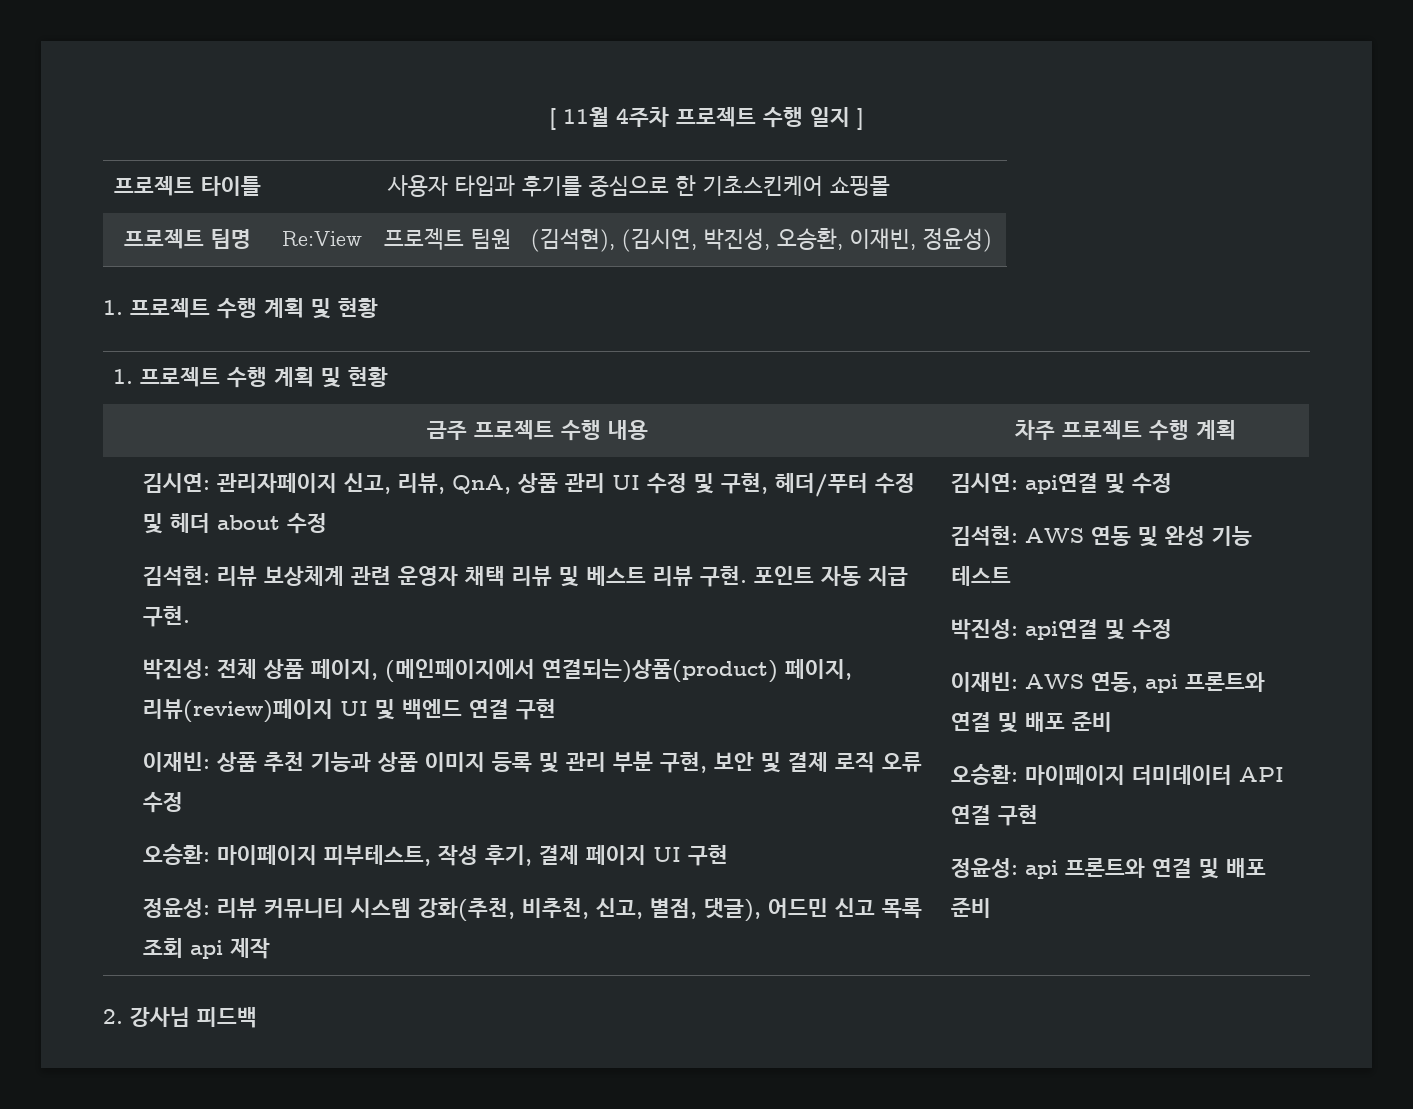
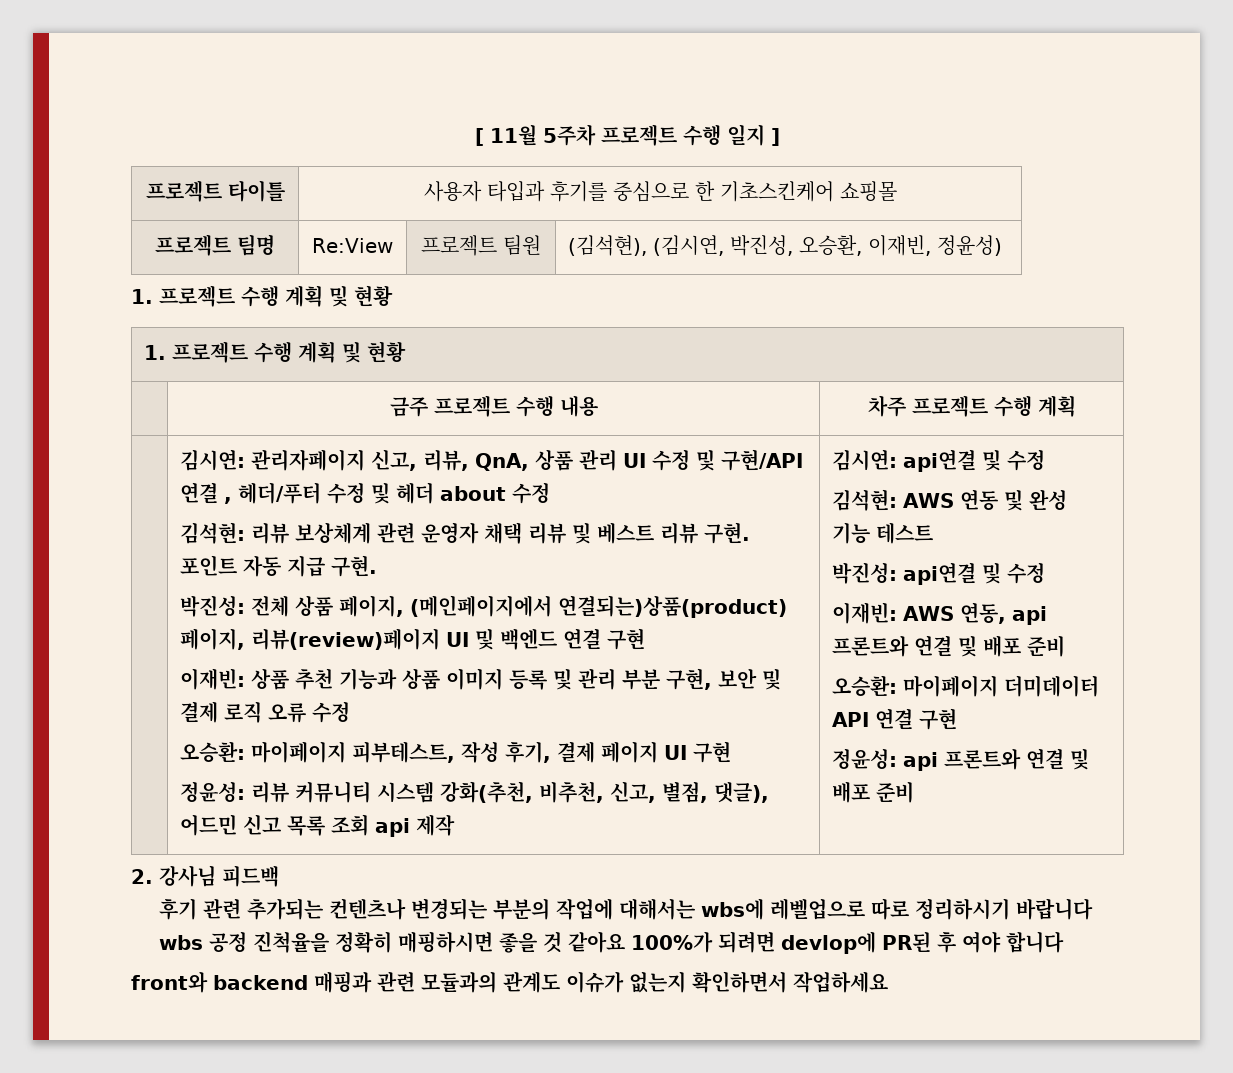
- [ 11월 4주차 프로젝트 수행 일지 ]
+ [ 11월 5주차 프로젝트 수행 일지 ]
- 김시연: 관리자페이지 신고, 리뷰, QnA, 상품 관리 UI 수정 및 구현, 헤더/푸터 수정 및 헤더 about 수정
+ 김시연: 관리자페이지 신고, 리뷰, QnA, 상품 관리 UI 수정 및 구현/API 연결 , 헤더/푸터 수정 및 헤더 about 수정
+ 후기 관련 추가되는 컨텐츠나 변경되는 부분의 작업에 대해서는 wbs에 레벨업으로 따로 정리하시기 바랍니다
+ wbs 공정 진척율을 정확히 매핑하시면 좋을 것 같아요 100%가 되려면 devlop에 PR된 후 여야 합니다
+ front와 backend 매핑과 관련 모듈과의 관계도 이슈가 없는지 확인하면서 작업하세요

